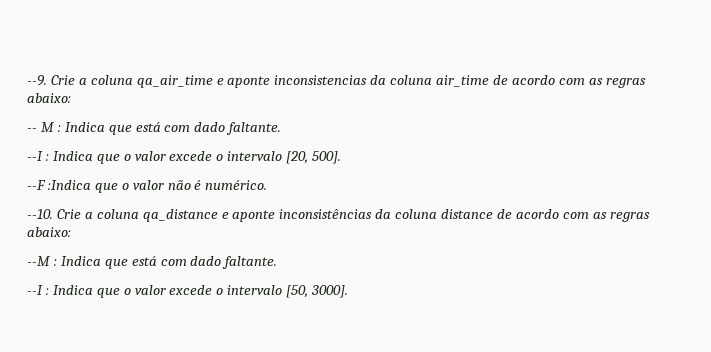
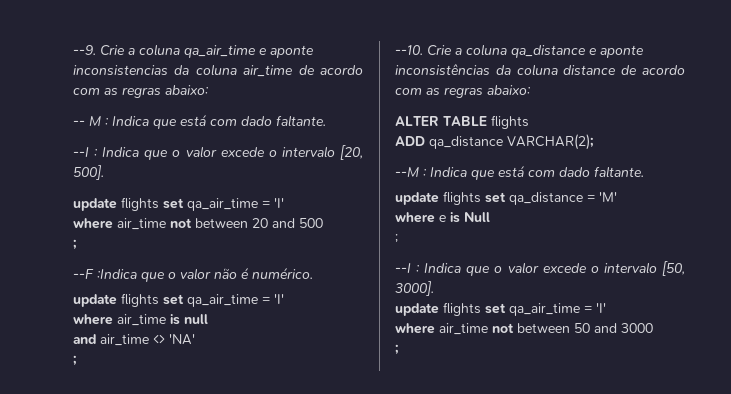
  --I : Indica que o valor excede o intervalo [20, 500].
+ update flights set qa_air_time = 'I'
+ where air_time not between 20 and 500
+ ;
  --F :Indica que o valor não é numérico.
+ update flights set qa_air_time = 'I'
+ where air_time is null
+ and air_time <> 'NA'
+ ;
+ ALTER TABLE flights
+ ADD qa_distance VARCHAR(2);
+ update flights set qa_distance = 'M'
+ where e is Null
+ ;
  --I : Indica que o valor excede o intervalo [50, 3000].
+ update flights set qa_air_time = 'I'
+ where air_time not between 50 and 3000
+ ;

